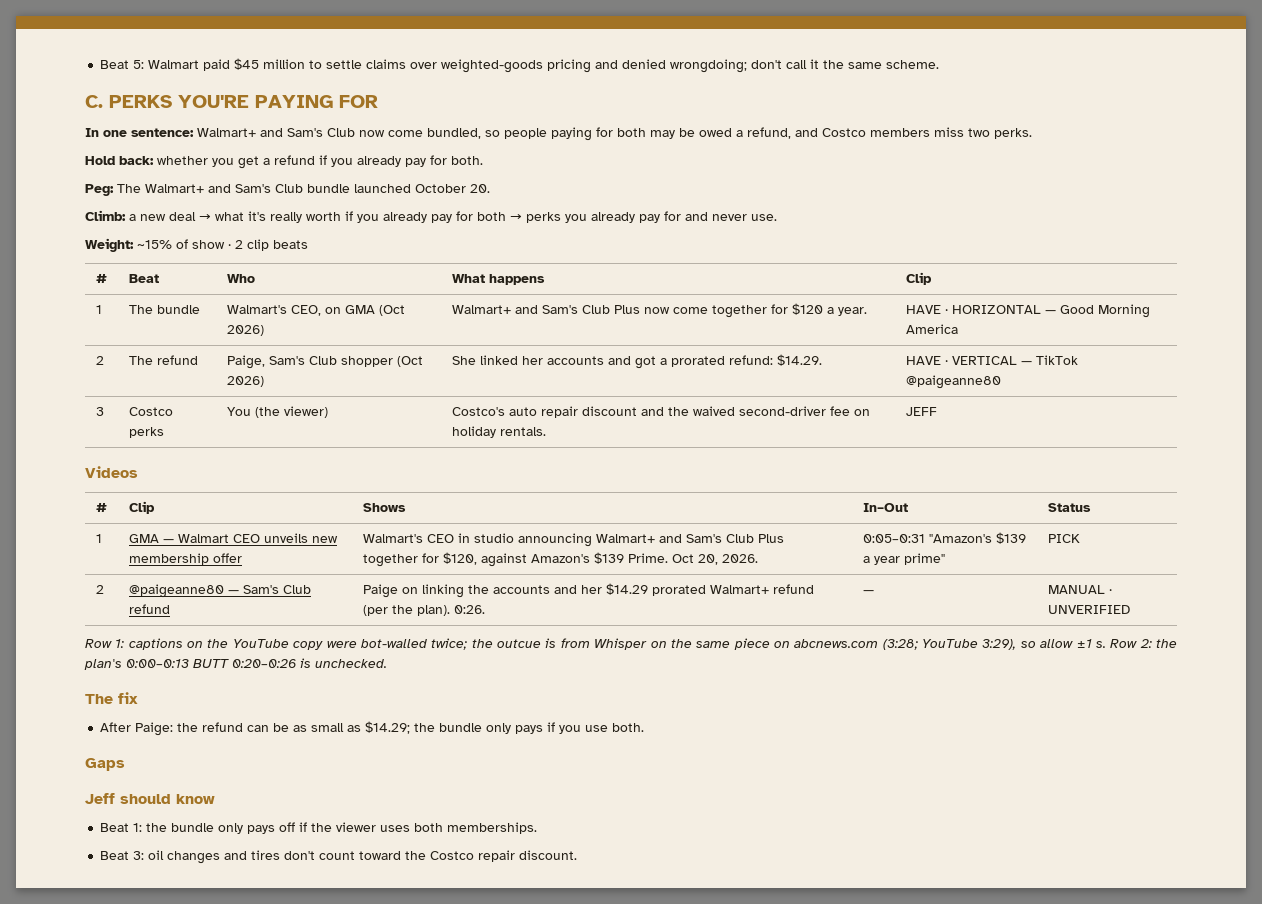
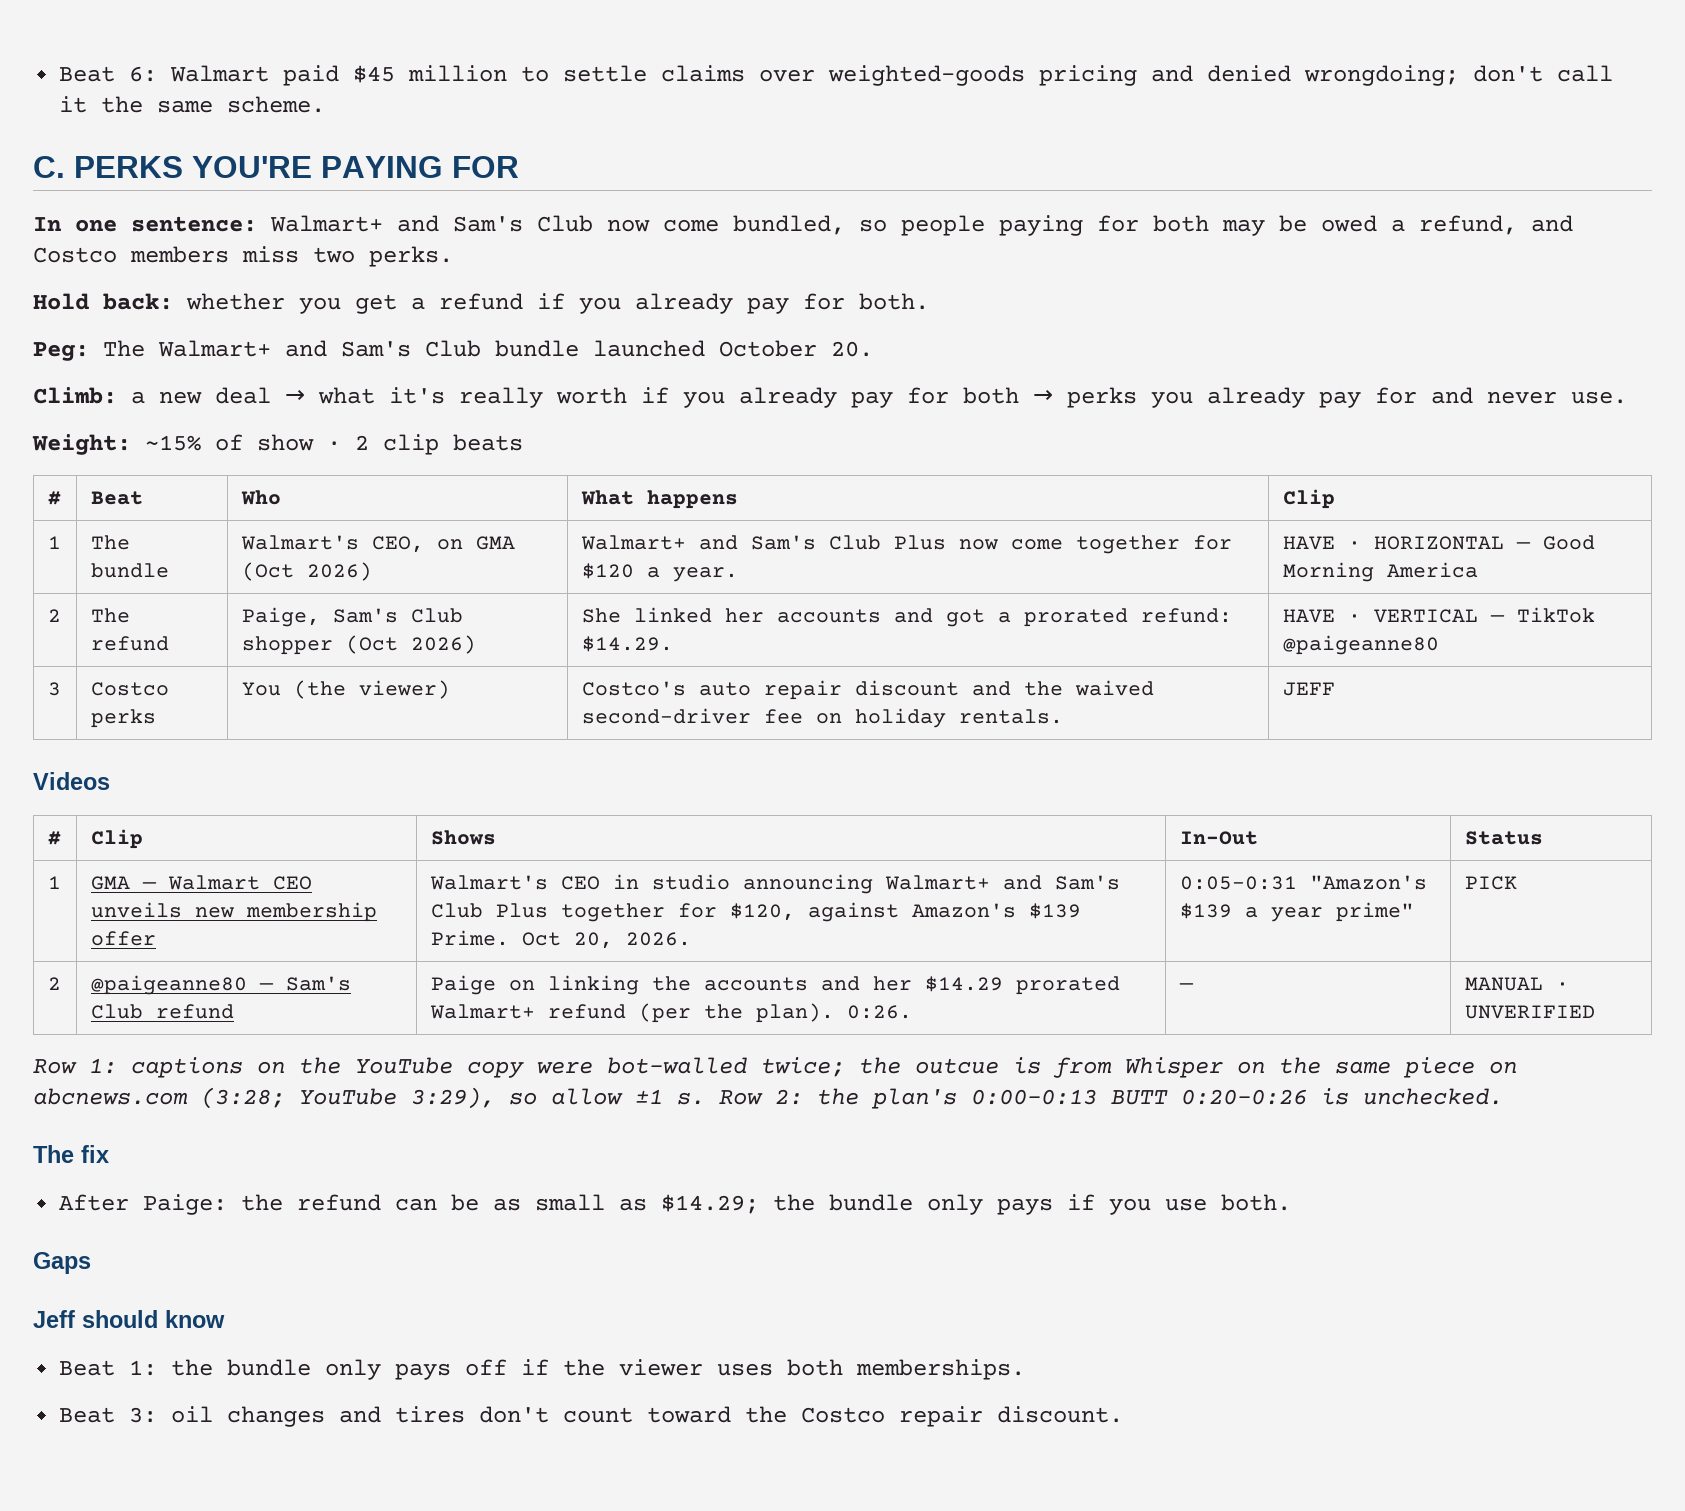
- Beat 5: Walmart paid $45 million to settle claims over weighted-goods pricing and denied wrongdoing; don't call it the same scheme.
+ Beat 6: Walmart paid $45 million to settle claims over weighted-goods pricing and denied wrongdoing; don't call it the same scheme.

